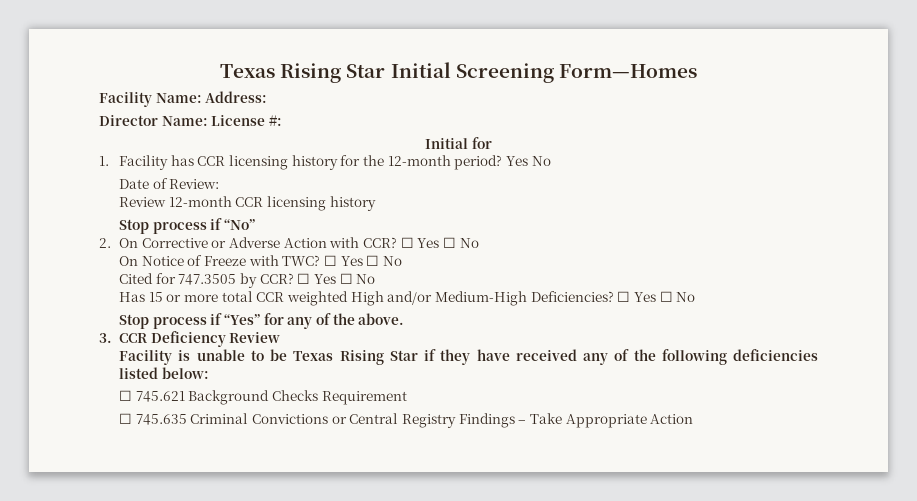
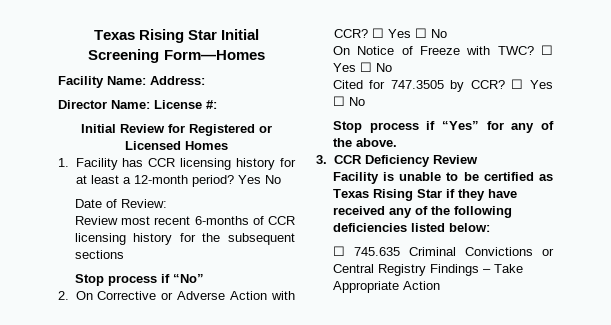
- Initial for
+ Initial Review for Registered or Licensed Homes
- 1. Facility has CCR licensing history for the 12-month period?
+ 1. Facility has CCR licensing history for at least a 12-month period?
- Review 12-month CCR licensing history
+ Review most recent 6-months of CCR licensing history for the subsequent sections
- Has 15 or more total CCR weighted High and/or Medium-High Deficiencies? ☐ Yes ☐ No
- Facility is unable to be Texas Rising Star if they have received any of the following deficiencies listed below:
+ Facility is unable to be certified as Texas Rising Star if they have received any of the following deficiencies listed below:
- ☐ 745.621 Background Checks Requirement

